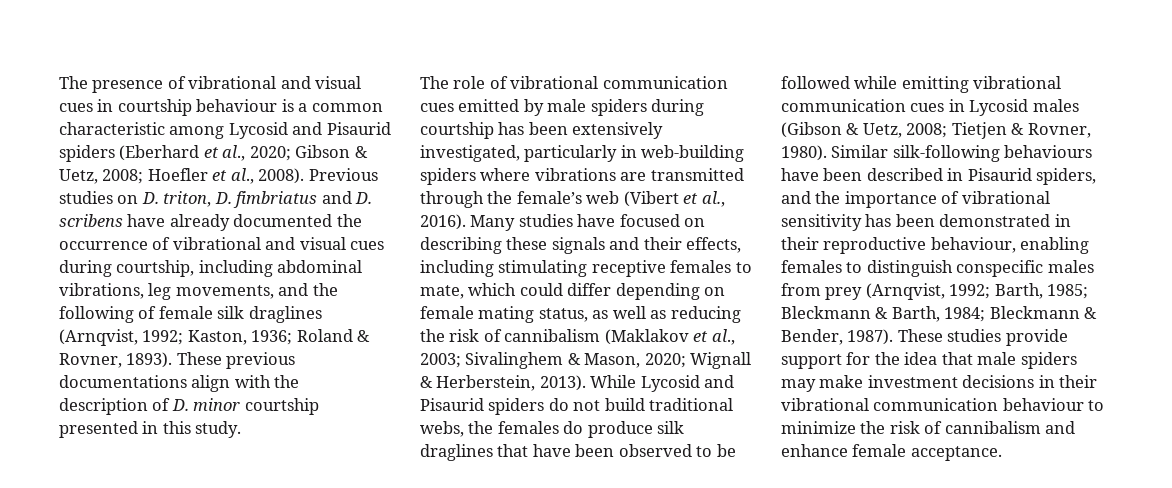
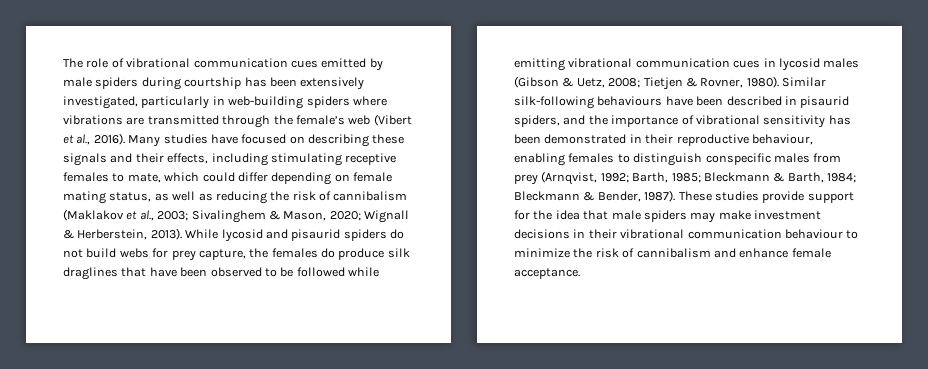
- The presence of vibrational and visual cues in courtship behaviour is a common characteristic among Lycosid and Pisaurid spiders (Eberhard et al., 2020; Gibson & Uetz, 2008; Hoefler et al., 2008). Previous studies on D. triton, D. fimbriatus and D. scribens have already documented the occurrence of vibrational and visual cues during courtship, including abdominal vibrations, leg movements, and the following of female silk draglines (Arnqvist, 1992; Kaston, 1936; Roland & Rovner, 1893). These previous documentations align with the description of D. minor courtship presented in this study.
- While Lycosid and Pisaurid spiders do not build traditional webs, the females do produce silk draglines that have been observed to be followed while emitting vibrational communication cues in Lycosid males (Gibson & Uetz, 2008; Tietjen & Rovner, 1980).
+ While lycosid and pisaurid spiders do not build webs for prey capture, the females do produce silk draglines that have been observed to be followed while emitting vibrational communication cues in lycosid males (Gibson & Uetz, 2008; Tietjen & Rovner, 1980).
- Similar silk-following behaviours have been described in Pisaurid spiders, and the importance of vibrational sensitivity has been demonstrated in their reproductive behaviour, enabling females to distinguish conspecific males from prey (Arnqvist, 1992; Barth, 1985; Bleckmann & Barth, 1984; Bleckmann & Bender, 1987).
+ Similar silk-following behaviours have been described in pisaurid spiders, and the importance of vibrational sensitivity has been demonstrated in their reproductive behaviour, enabling females to distinguish conspecific males from prey (Arnqvist, 1992; Barth, 1985; Bleckmann & Barth, 1984; Bleckmann & Bender, 1987).

